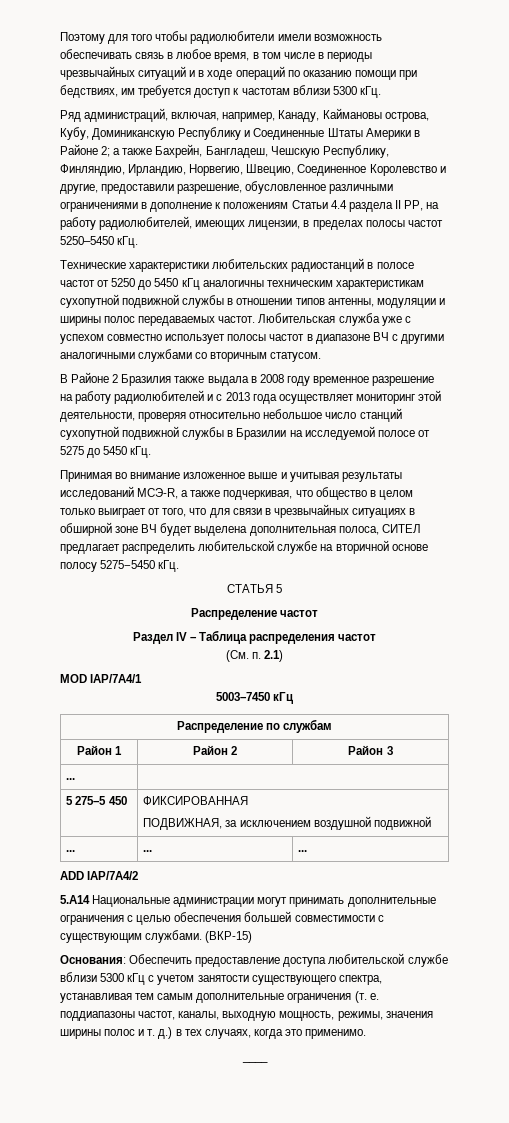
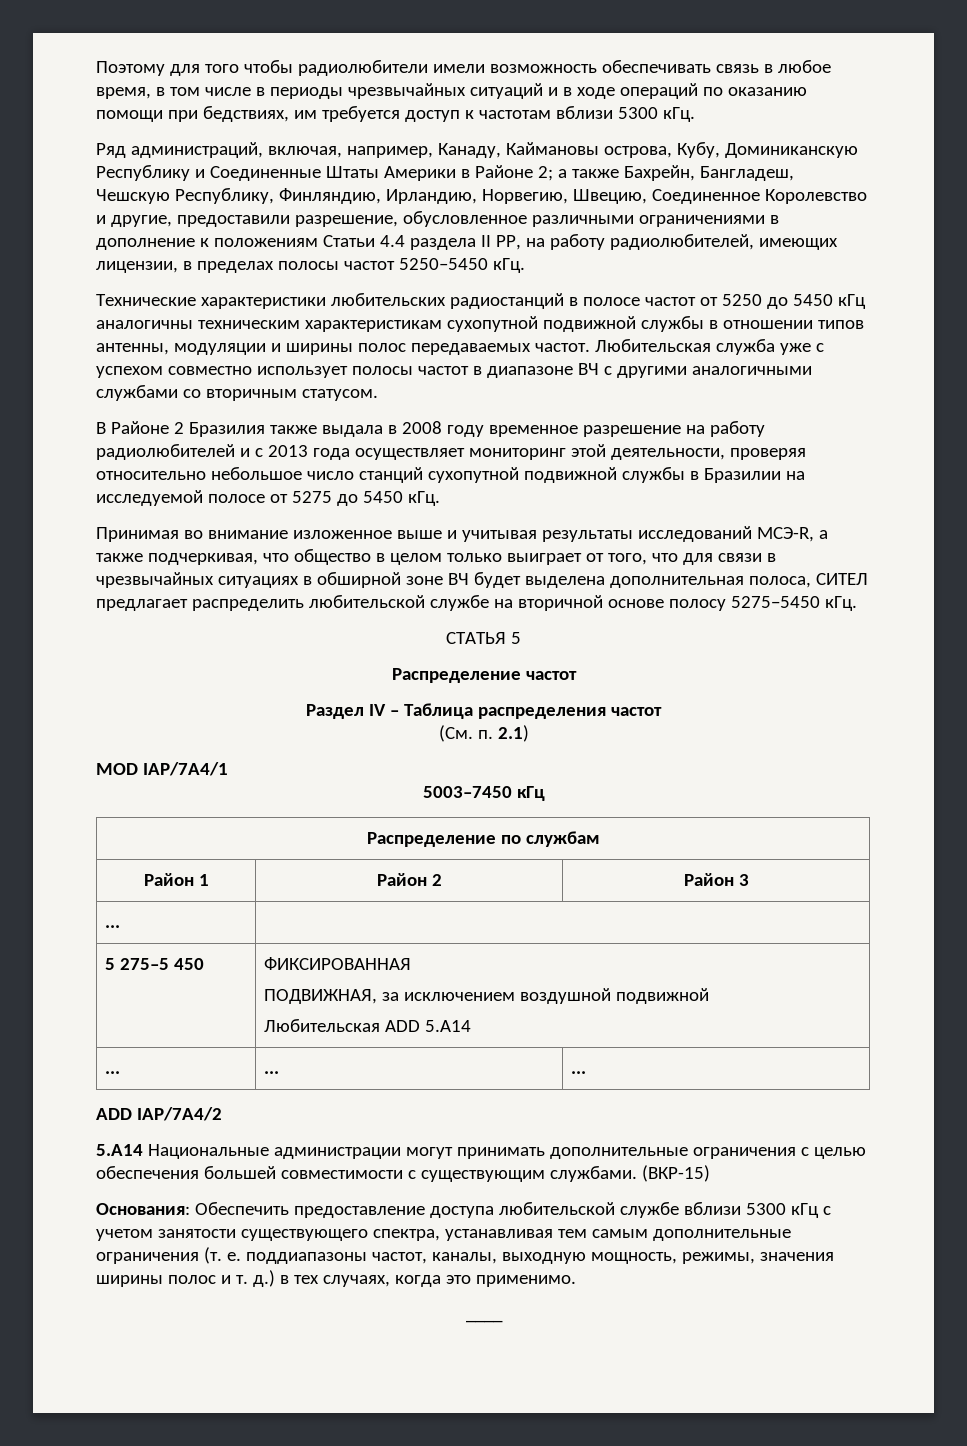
  5 275–5 450 | ФИКСИРОВАННАЯ
  ПОДВИЖНАЯ, за исключением воздушной подвижной
+ Любительская ADD 5.A14

